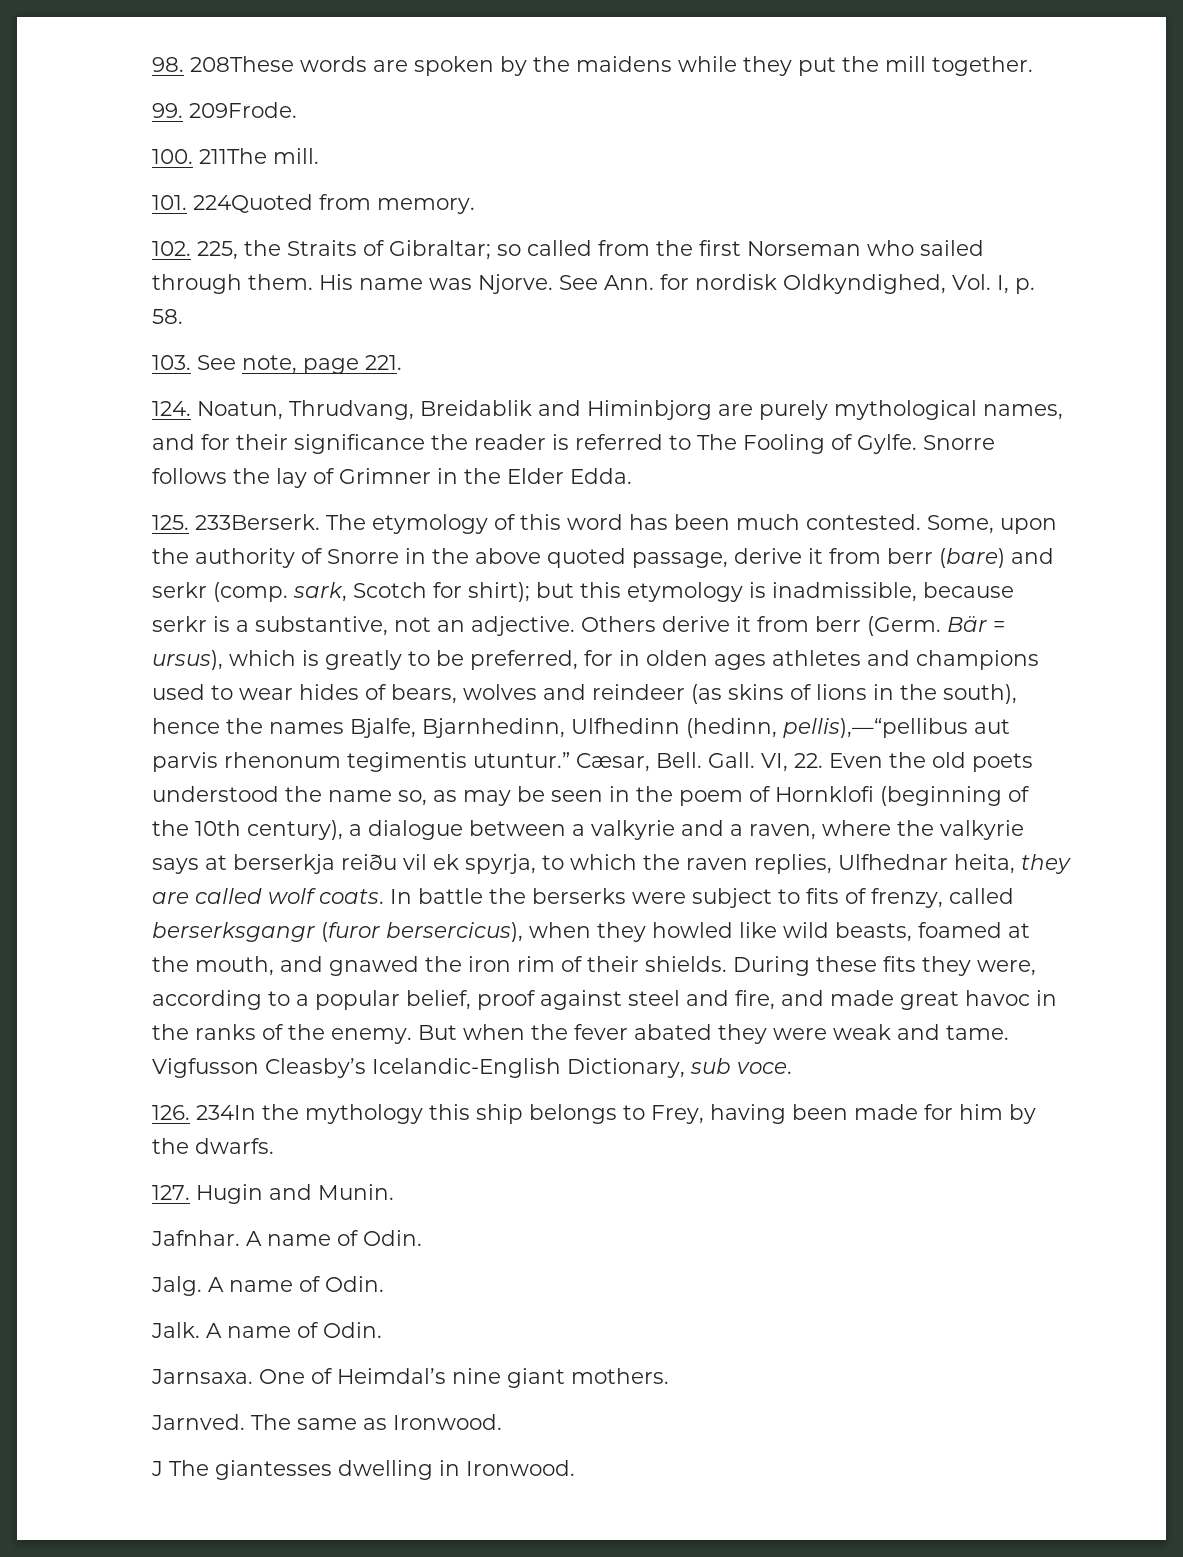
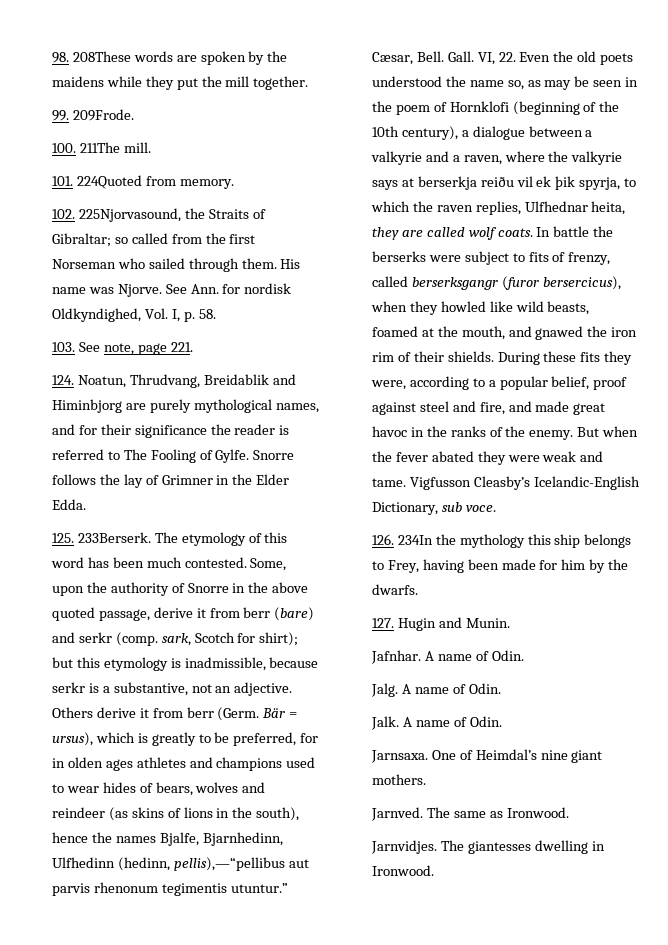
- 102. 225, the Straits of Gibraltar; so called from the first Norseman who sailed through them.
+ 102. 225Njorvasound, the Straits of Gibraltar; so called from the first Norseman who sailed through them.
- VI, 22. Even the old poets understood the name so, as may be seen in the poem of Hornklofi (beginning of the 10th century), a dialogue between a valkyrie and a raven, where the valkyrie says at berserkja reiðu vil ek spyrja, to which the raven replies, Ulfhednar heita, they are called wolf coats.
+ VI, 22. Even the old poets understood the name so, as may be seen in the poem of Hornklofi (beginning of the 10th century), a dialogue between a valkyrie and a raven, where the valkyrie says at berserkja reiðu vil ek þik spyrja, to which the raven replies, Ulfhednar heita, they are called wolf coats.
- J The giantesses dwelling in Ironwood.
+ Jarnvidjes. The giantesses dwelling in Ironwood.

